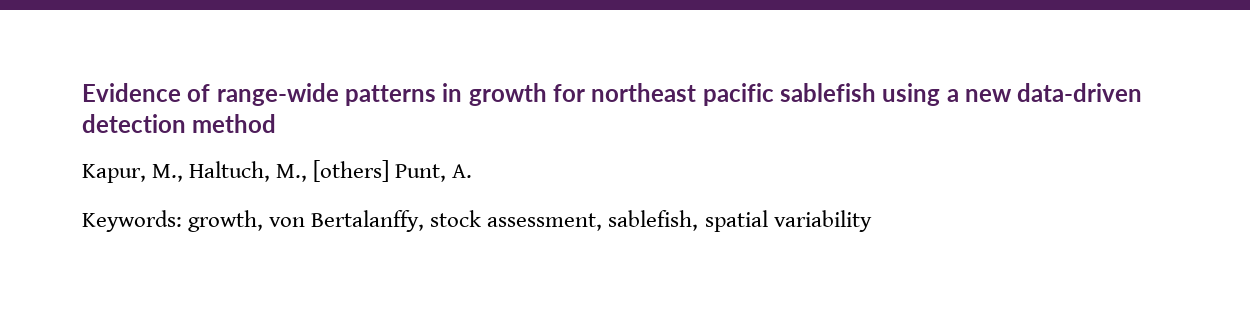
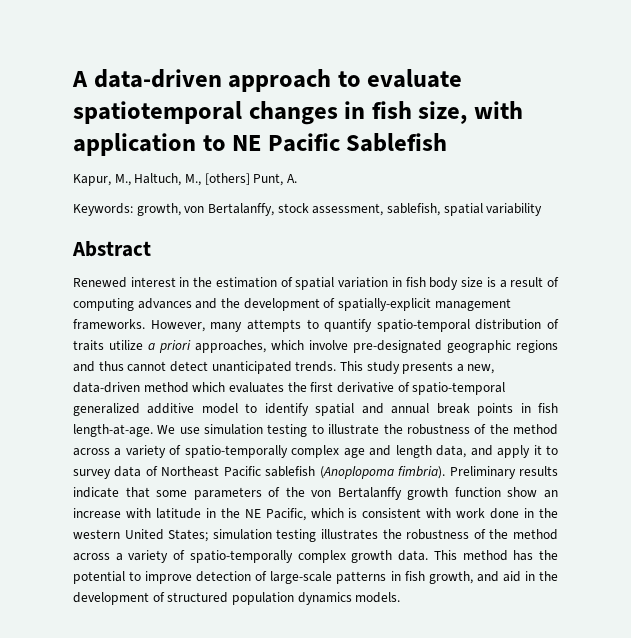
- Evidence of range-wide patterns in growth for northeast pacific sablefish using a new data-driven detection method
+ A data-driven approach to evaluate spatiotemporal changes in fish size, with application to NE Pacific Sablefish
+ Abstract
+ Renewed interest in the estimation of spatial variation in fish body size is a result of computing advances and the development of spatially-explicit management frameworks. However, many attempts to quantify spatio-temporal distribution of traits utilize a priori approaches, which involve pre-designated geographic regions and thus cannot detect unanticipated trends. This study presents a new, data-driven method which evaluates the first derivative of spatio-temporal generalized additive model to identify spatial and annual break points in fish length-at-age. We use simulation testing to illustrate the robustness of the method across a variety of spatio-temporally complex age and length data, and apply it to survey data of Northeast Pacific sablefish (Anoplopoma fimbria). Preliminary results indicate that some parameters of the von Bertalanffy growth function show an increase with latitude in the NE Pacific, which is consistent with work done in the western United States; simulation testing illustrates the robustness of the method across a variety of spatio-temporally complex growth data. This method has the potential to improve detection of large-scale patterns in fish growth, and aid in the development of structured population dynamics models.

